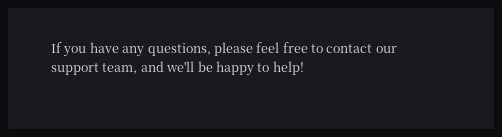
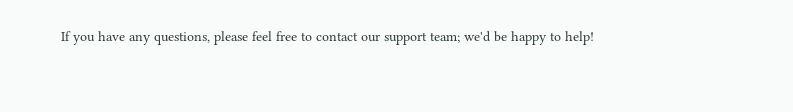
- If you have any questions, please feel free to contact our support team, and we'll be happy to help!
+ If you have any questions, please feel free to contact our support team; we'd be happy to help!

